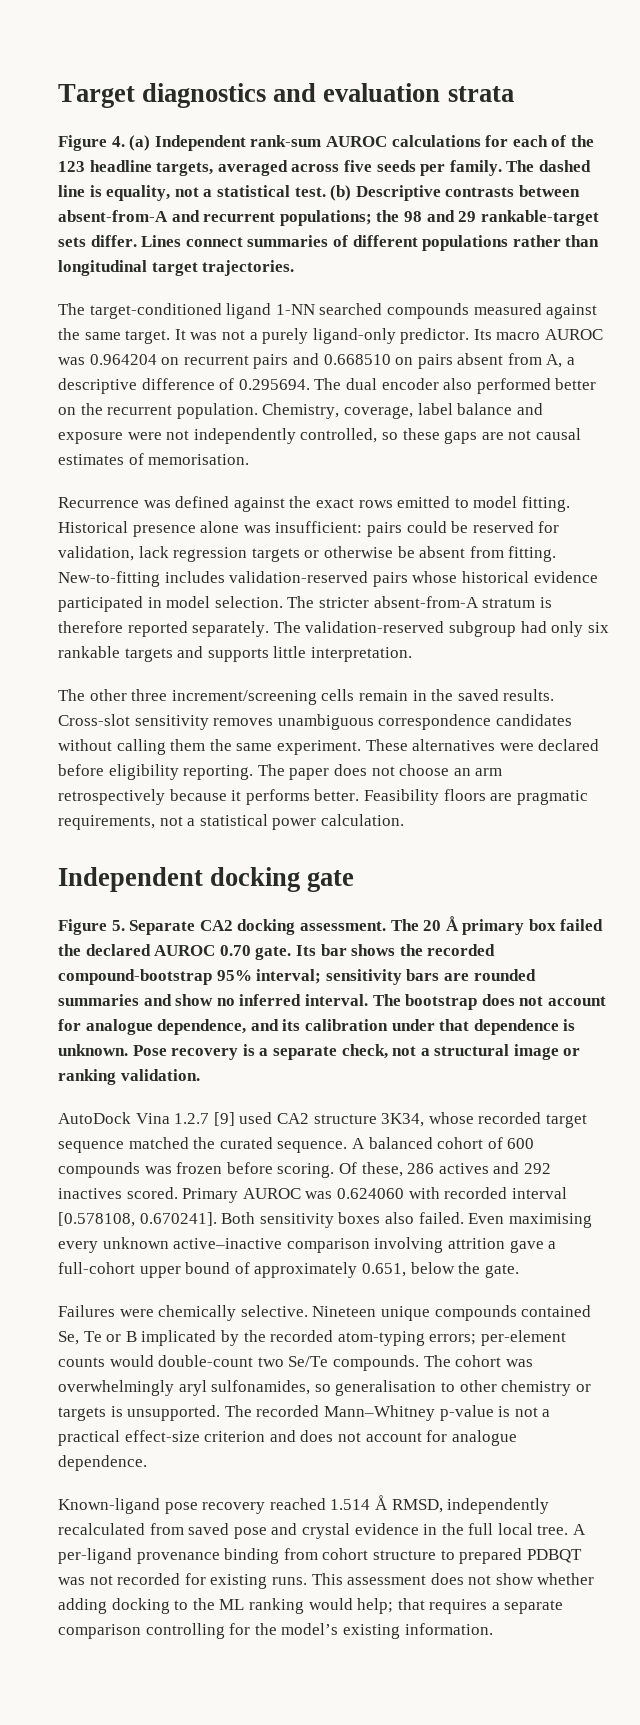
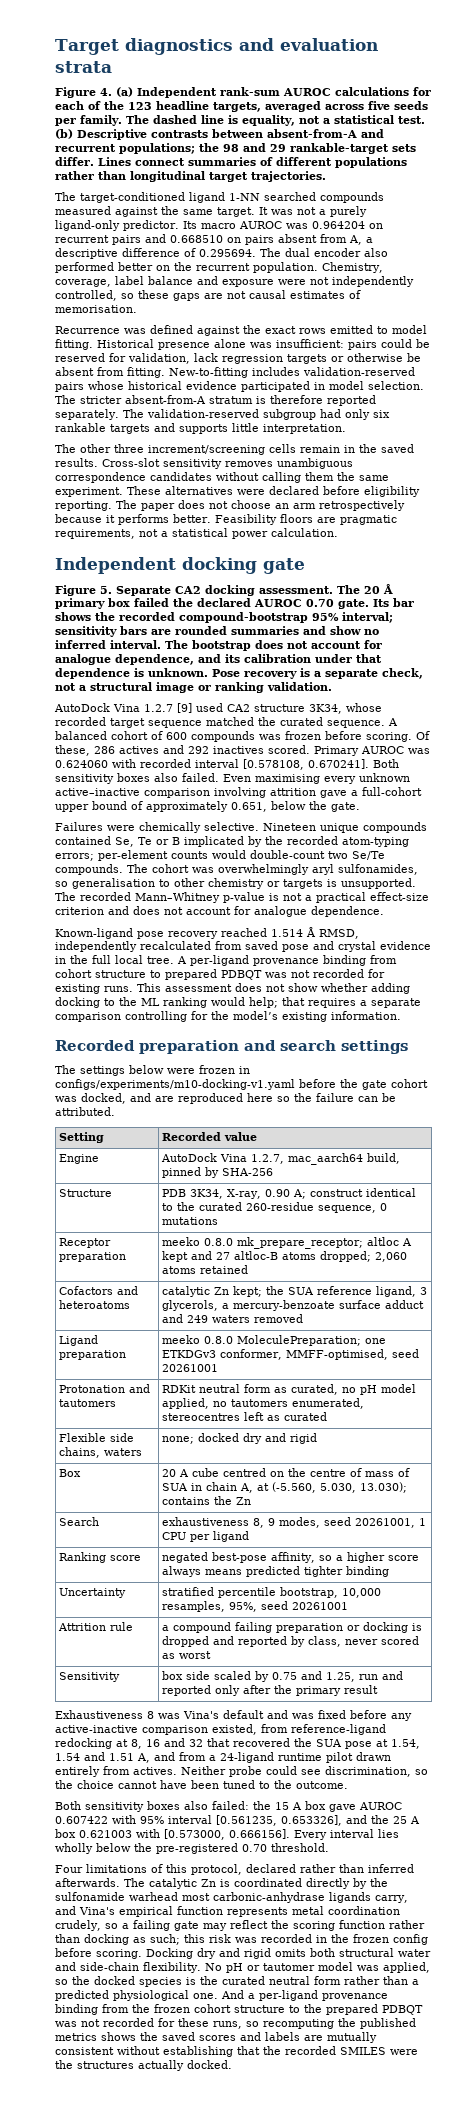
+ Recorded preparation and search settings
+ The settings below were frozen in configs/experiments/m10-docking-v1.yaml before the gate cohort was docked, and are reproduced here so the failure can be attributed.
+ Setting | Recorded value
+ Engine | AutoDock Vina 1.2.7, mac_aarch64 build, pinned by SHA-256
+ Structure | PDB 3K34, X-ray, 0.90 A; construct identical to the curated 260-residue sequence, 0 mutations
+ Receptor preparation | meeko 0.8.0 mk_prepare_receptor; altloc A kept and 27 altloc-B atoms dropped; 2,060 atoms retained
+ Cofactors and heteroatoms | catalytic Zn kept; the SUA reference ligand, 3 glycerols, a mercury-benzoate surface adduct and 249 waters removed
+ Ligand preparation | meeko 0.8.0 MoleculePreparation; one ETKDGv3 conformer, MMFF-optimised, seed 20261001
+ Protonation and tautomers | RDKit neutral form as curated, no pH model applied, no tautomers enumerated, stereocentres left as curated
+ Flexible side chains, waters | none; docked dry and rigid
+ Box | 20 A cube centred on the centre of mass of SUA in chain A, at (-5.560, 5.030, 13.030); contains the Zn
+ Search | exhaustiveness 8, 9 modes, seed 20261001, 1 CPU per ligand
+ Ranking score | negated best-pose affinity, so a higher score always means predicted tighter binding
+ Uncertainty | stratified percentile bootstrap, 10,000 resamples, 95%, seed 20261001
+ Attrition rule | a compound failing preparation or docking is dropped and reported by class, never scored as worst
+ Sensitivity | box side scaled by 0.75 and 1.25, run and reported only after the primary result
+ Exhaustiveness 8 was Vina's default and was fixed before any active-inactive comparison existed, from reference-ligand redocking at 8, 16 and 32 that recovered the SUA pose at 1.54, 1.54 and 1.51 A, and from a 24-ligand runtime pilot drawn entirely from actives. Neither probe could see discrimination, so the choice cannot have been tuned to the outcome.
+ Both sensitivity boxes also failed: the 15 A box gave AUROC 0.607422 with 95% interval [0.561235, 0.653326], and the 25 A box 0.621003 with [0.573000, 0.666156]. Every interval lies wholly below the pre-registered 0.70 threshold.
+ Four limitations of this protocol, declared rather than inferred afterwards. The catalytic Zn is coordinated directly by the sulfonamide warhead most carbonic-anhydrase ligands carry, and Vina's empirical function represents metal coordination crudely, so a failing gate may reflect the scoring function rather than docking as such; this risk was recorded in the frozen config before scoring. Docking dry and rigid omits both structural water and side-chain flexibility. No pH or tautomer model was applied, so the docked species is the curated neutral form rather than a predicted physiological one. And a per-ligand provenance binding from the frozen cohort structure to the prepared PDBQT was not recorded for these runs, so recomputing the published metrics shows the saved scores and labels are mutually consistent without establishing that the recorded SMILES were the structures actually docked.

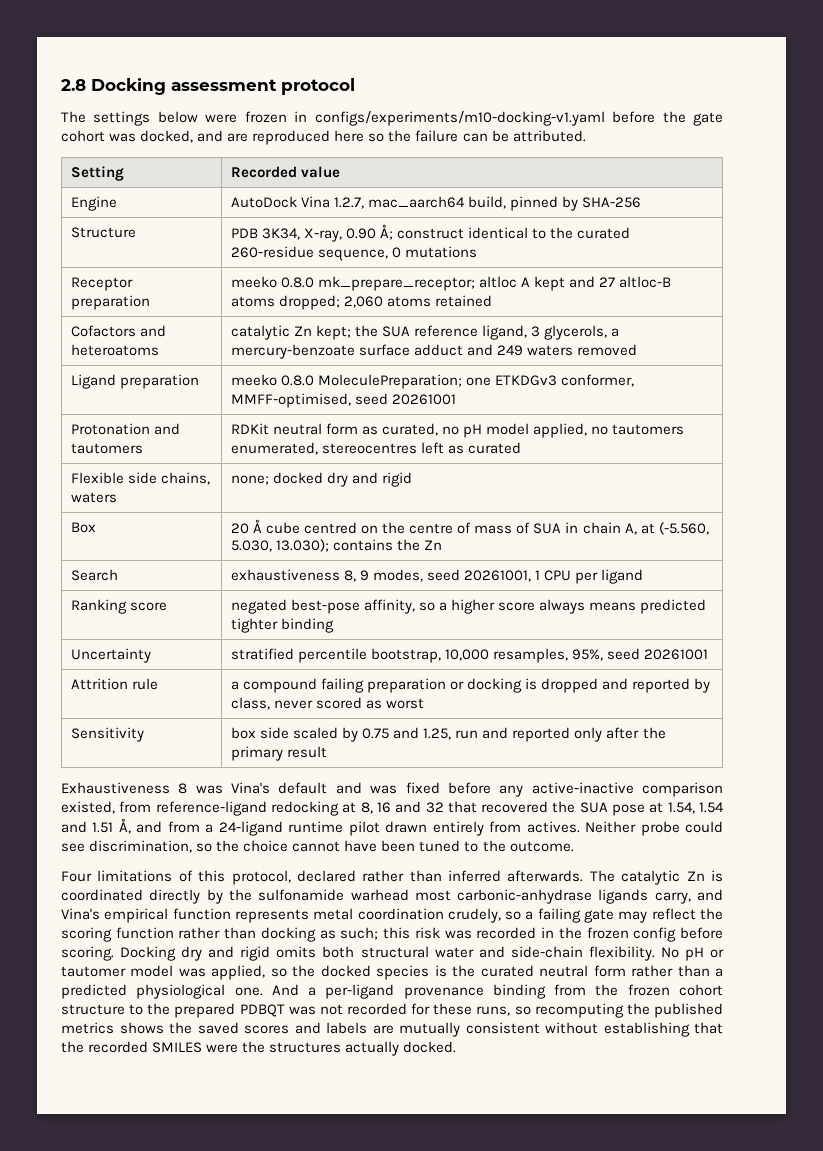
- Target diagnostics and evaluation strata
- Figure 4. (a) Independent rank-sum AUROC calculations for each of the 123 headline targets, averaged across five seeds per family. The dashed line is equality, not a statistical test. (b) Descriptive contrasts between absent-from-A and recurrent populations; the 98 and 29 rankable-target sets differ. Lines connect summaries of different populations rather than longitudinal target trajectories.
- The target-conditioned ligand 1-NN searched compounds measured against the same target. It was not a purely ligand-only predictor. Its macro AUROC was 0.964204 on recurrent pairs and 0.668510 on pairs absent from A, a descriptive difference of 0.295694. The dual encoder also performed better on the recurrent population. Chemistry, coverage, label balance and exposure were not independently controlled, so these gaps are not causal estimates of memorisation.
- Recurrence was defined against the exact rows emitted to model fitting. Historical presence alone was insufficient: pairs could be reserved for validation, lack regression targets or otherwise be absent from fitting. New-to-fitting includes validation-reserved pairs whose historical evidence participated in model selection. The stricter absent-from-A stratum is therefore reported separately. The validation-reserved subgroup had only six rankable targets and supports little interpretation.
- The other three increment/screening cells remain in the saved results. Cross-slot sensitivity removes unambiguous correspondence candidates without calling them the same experiment. These alternatives were declared before eligibility reporting. The paper does not choose an arm retrospectively because it performs better. Feasibility floors are pragmatic requirements, not a statistical power calculation.
- Independent docking gate
- Figure 5. Separate CA2 docking assessment. The 20 Å primary box failed the declared AUROC 0.70 gate. Its bar shows the recorded compound-bootstrap 95% interval; sensitivity bars are rounded summaries and show no inferred interval. The bootstrap does not account for analogue dependence, and its calibration under that dependence is unknown. Pose recovery is a separate check, not a structural image or ranking validation.
- AutoDock Vina 1.2.7 [9] used CA2 structure 3K34, whose recorded target sequence matched the curated sequence. A balanced cohort of 600 compounds was frozen before scoring. Of these, 286 actives and 292 inactives scored. Primary AUROC was 0.624060 with recorded interval [0.578108, 0.670241]. Both sensitivity boxes also failed. Even maximising every unknown active–inactive comparison involving attrition gave a full-cohort upper bound of approximately 0.651, below the gate.
- Failures were chemically selective. Nineteen unique compounds contained Se, Te or B implicated by the recorded atom-typing errors; per-element counts would double-count two Se/Te compounds. The cohort was overwhelmingly aryl sulfonamides, so generalisation to other chemistry or targets is unsupported. The recorded Mann–Whitney p-value is not a practical effect-size criterion and does not account for analogue dependence.
- Known-ligand pose recovery reached 1.514 Å RMSD, independently recalculated from saved pose and crystal evidence in the full local tree. A per-ligand provenance binding from cohort structure to prepared PDBQT was not recorded for existing runs. This assessment does not show whether adding docking to the ML ranking would help; that requires a separate comparison controlling for the model’s existing information.
- Recorded preparation and search settings
+ 2.8 Docking assessment protocol
- Structure | PDB 3K34, X-ray, 0.90 A; construct identical to the curated 260-residue sequence, 0 mutations
+ Structure | PDB 3K34, X-ray, 0.90 Å; construct identical to the curated 260-residue sequence, 0 mutations
- Box | 20 A cube centred on the centre of mass of SUA in chain A, at (-5.560, 5.030, 13.030); contains the Zn
+ Box | 20 Å cube centred on the centre of mass of SUA in chain A, at (-5.560, 5.030, 13.030); contains the Zn
- Exhaustiveness 8 was Vina's default and was fixed before any active-inactive comparison existed, from reference-ligand redocking at 8, 16 and 32 that recovered the SUA pose at 1.54, 1.54 and 1.51 A, and from a 24-ligand runtime pilot drawn entirely from actives.
+ Exhaustiveness 8 was Vina's default and was fixed before any active-inactive comparison existed, from reference-ligand redocking at 8, 16 and 32 that recovered the SUA pose at 1.54, 1.54 and 1.51 Å, and from a 24-ligand runtime pilot drawn entirely from actives.
- Both sensitivity boxes also failed: the 15 A box gave AUROC 0.607422 with 95% interval [0.561235, 0.653326], and the 25 A box 0.621003 with [0.573000, 0.666156]. Every interval lies wholly below the pre-registered 0.70 threshold.

